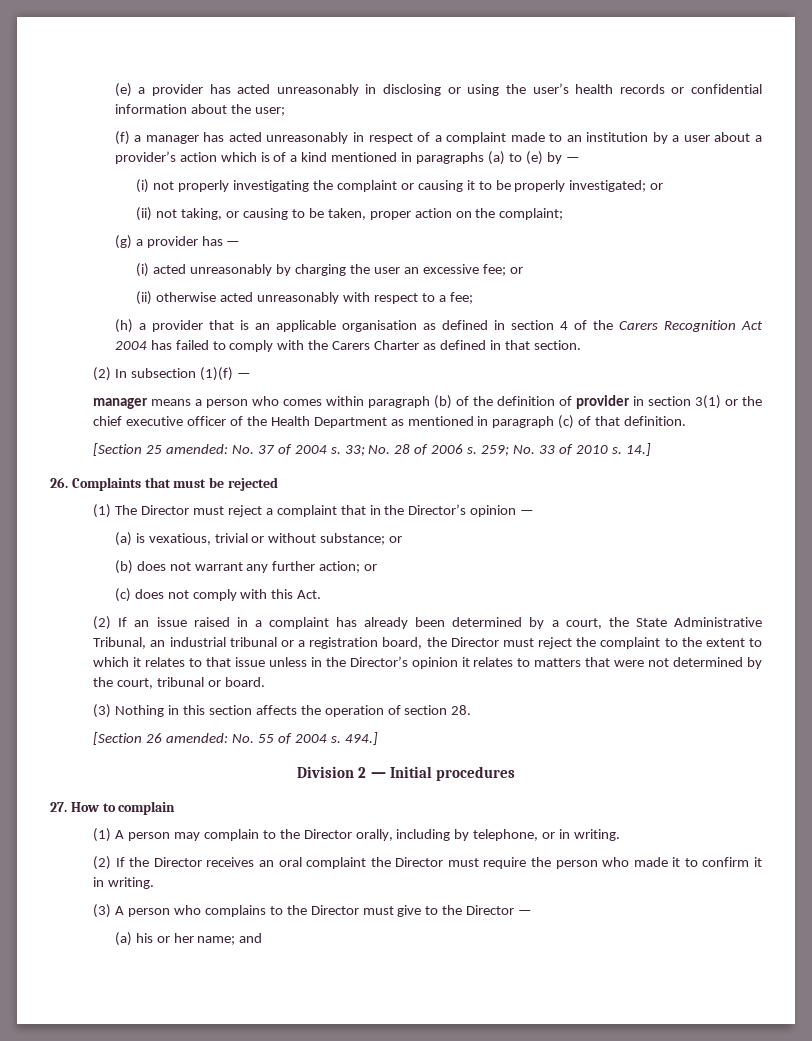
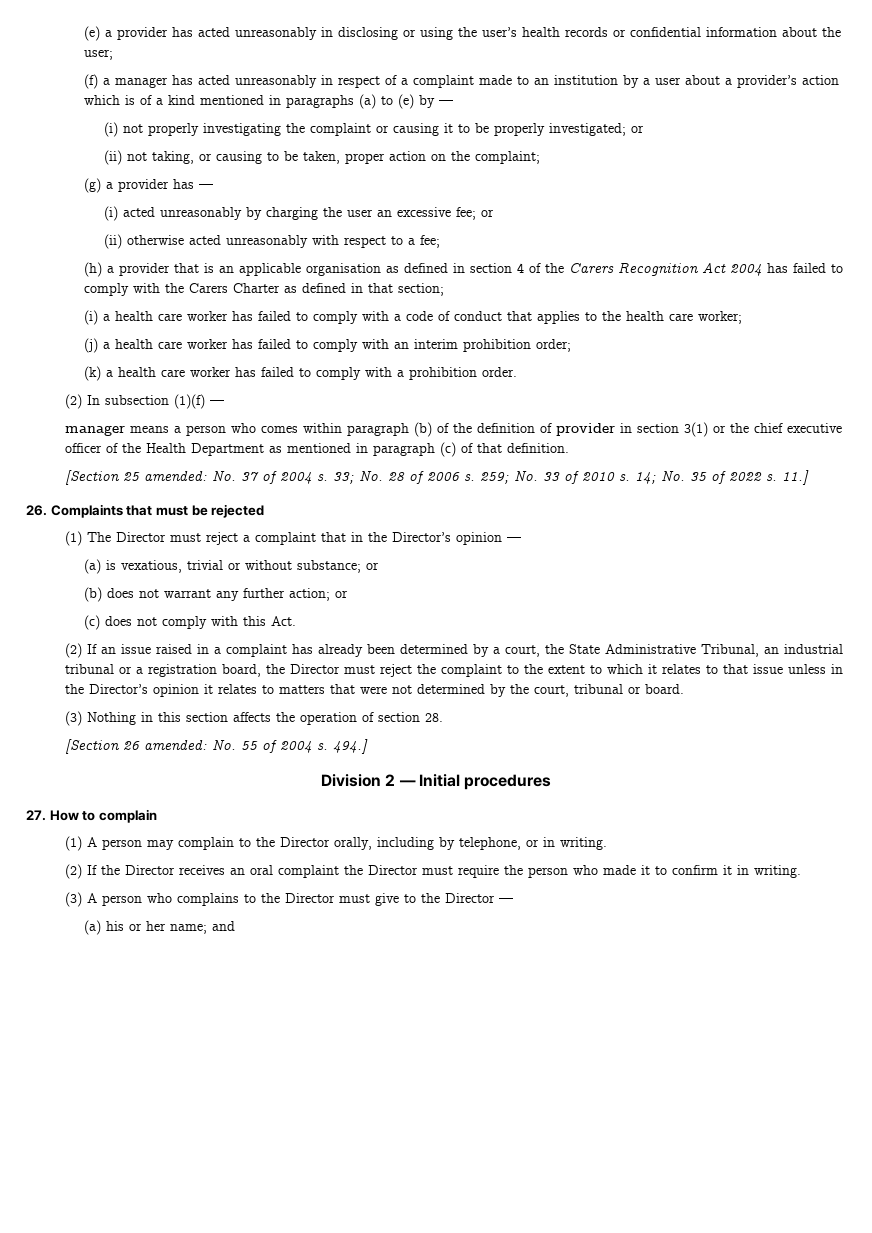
- (h) a provider that is an applicable organisation as defined in section 4 of the Carers Recognition Act 2004 has failed to comply with the Carers Charter as defined in that section.
+ (h) a provider that is an applicable organisation as defined in section 4 of the Carers Recognition Act 2004 has failed to comply with the Carers Charter as defined in that section;
+ (i) a health care worker has failed to comply with a code of conduct that applies to the health care worker;
+ (j) a health care worker has failed to comply with an interim prohibition order;
+ (k) a health care worker has failed to comply with a prohibition order.
- 14.]
+ 14; No. 35 of 2022 s. 11.]

